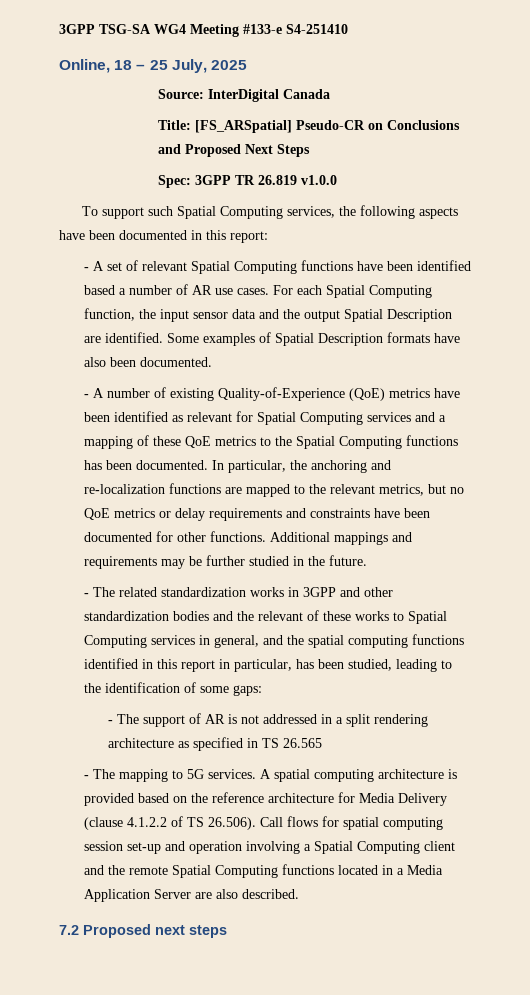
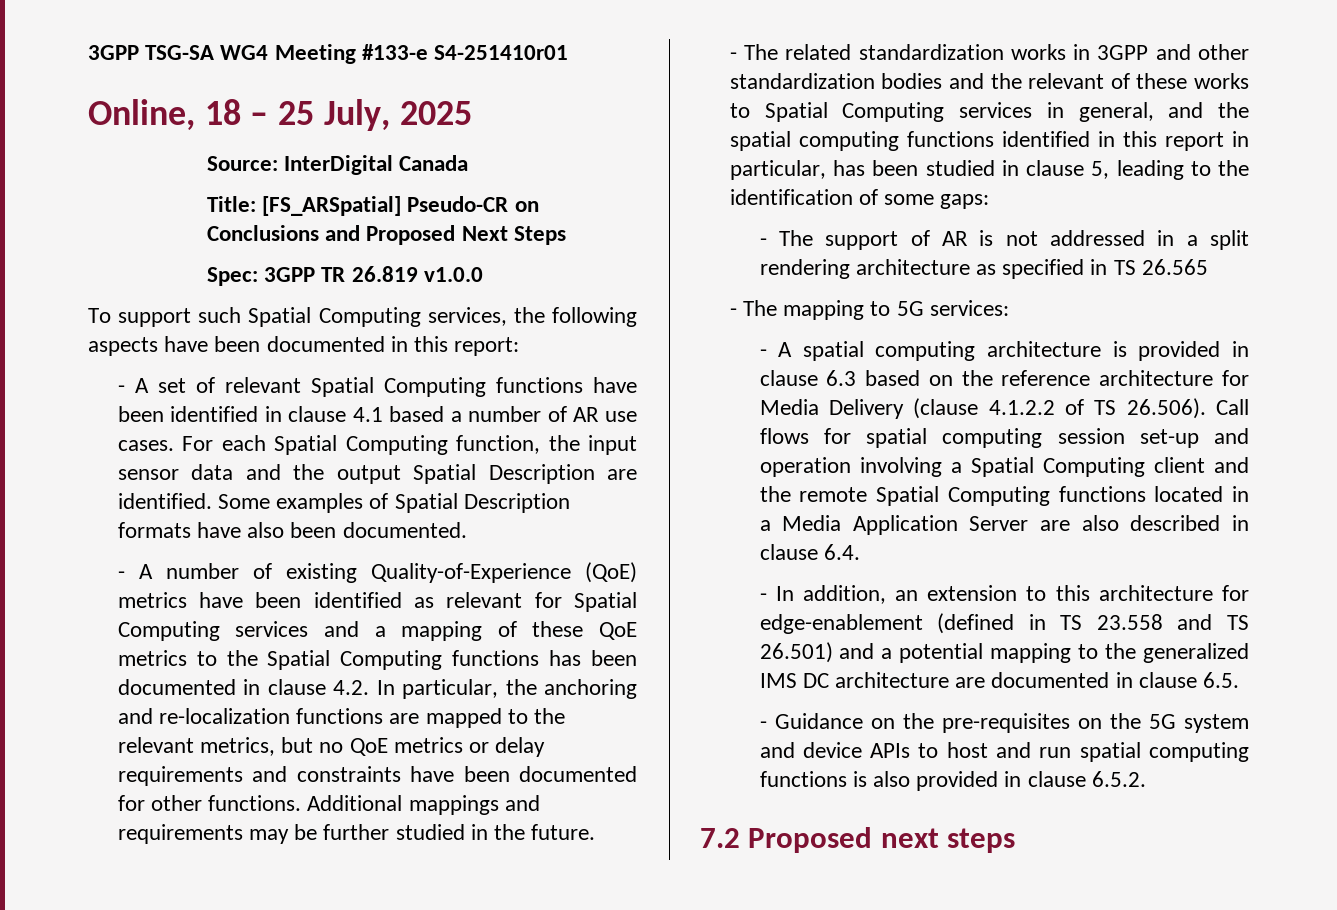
- 3GPP TSG-SA WG4 Meeting #133-e S4-251410
+ 3GPP TSG-SA WG4 Meeting #133-e S4-251410r01
- - A set of relevant Spatial Computing functions have been identified based a number of AR use cases.
+ - A set of relevant Spatial Computing functions have been identified in clause 4.1 based a number of AR use cases.
- - A number of existing Quality-of-Experience (QoE) metrics have been identified as relevant for Spatial Computing services and a mapping of these QoE metrics to the Spatial Computing functions has been documented. In particular, the anchoring and re-localization functions are mapped to the relevant metrics, but no QoE metrics or delay requirements and constraints have been documented for other functions.
+ - A number of existing Quality-of-Experience (QoE) metrics have been identified as relevant for Spatial Computing services and a mapping of these QoE metrics to the Spatial Computing functions has been documented in clause 4.2. In particular, the anchoring and re-localization functions are mapped to the relevant metrics, but no QoE metrics or delay requirements and constraints have been documented for other functions.
- - The related standardization works in 3GPP and other standardization bodies and the relevant of these works to Spatial Computing services in general, and the spatial computing functions identified in this report in particular, has been studied, leading to the identification of some gaps:
+ - The related standardization works in 3GPP and other standardization bodies and the relevant of these works to Spatial Computing services in general, and the spatial computing functions identified in this report in particular, has been studied in clause 5, leading to the identification of some gaps:
- - The mapping to 5G services. A spatial computing architecture is provided based on the reference architecture for Media Delivery (clause 4.1.2.2 of TS 26.506). Call flows for spatial computing session set-up and operation involving a Spatial Computing client and the remote Spatial Computing functions located in a Media Application Server are also described.
+ - The mapping to 5G services:
+ - A spatial computing architecture is provided in clause 6.3 based on the reference architecture for Media Delivery (clause 4.1.2.2 of TS 26.506). Call flows for spatial computing session set-up and operation involving a Spatial Computing client and the remote Spatial Computing functions located in a Media Application Server are also described in clause 6.4.
+ - In addition, an extension to this architecture for edge-enablement (defined in TS 23.558 and TS 26.501) and a potential mapping to the generalized IMS DC architecture are documented in clause 6.5.
+ - Guidance on the pre-requisites on the 5G system and device APIs to host and run spatial computing functions is also provided in clause 6.5.2.

